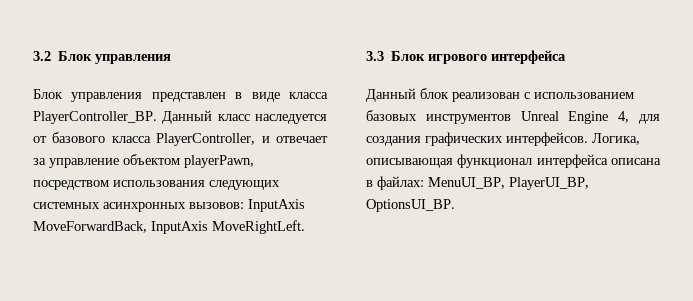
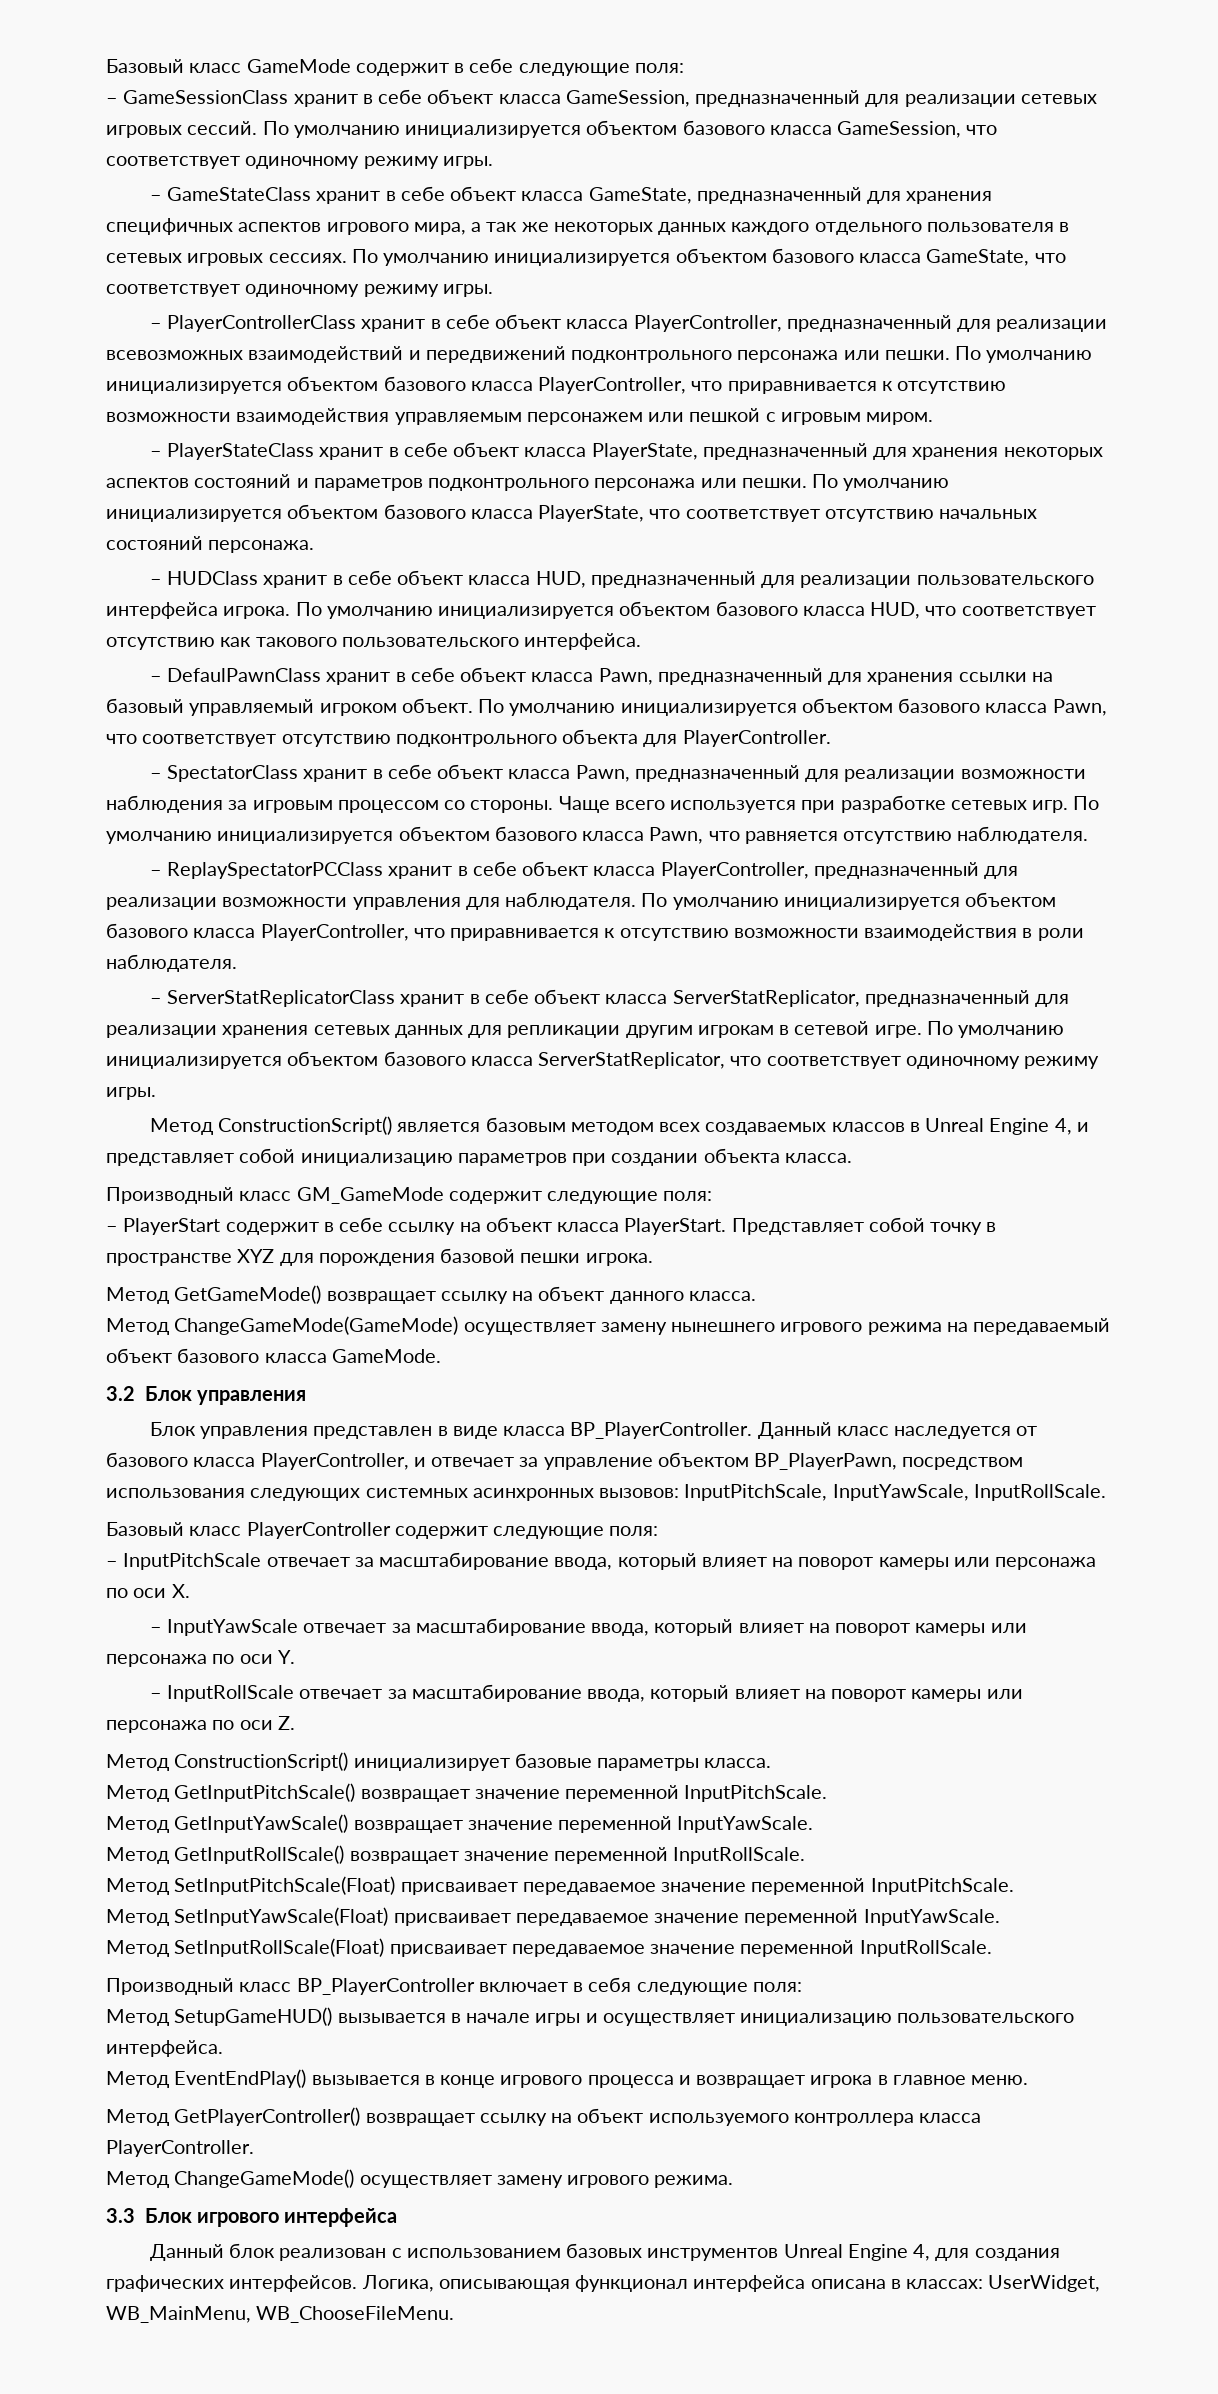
+ Базовый класс GameMode содержит в себе следующие поля:
+ – GameSessionClass хранит в себе объект класса GameSession, предназначенный для реализации сетевых игровых сессий. По умолчанию инициализируется объектом базового класса GameSession, что соответствует одиночному режиму игры.
+ – GameStateClass хранит в себе объект класса GameState, предназначенный для хранения специфичных аспектов игрового мира, а так же некоторых данных каждого отдельного пользователя в сетевых игровых сессиях. По умолчанию инициализируется объектом базового класса GameState, что соответствует одиночному режиму игры.
+ – PlayerControllerClass хранит в себе объект класса PlayerController, предназначенный для реализации всевозможных взаимодействий и передвижений подконтрольного персонажа или пешки. По умолчанию инициализируется объектом базового класса PlayerController, что приравнивается к отсутствию возможности взаимодействия управляемым персонажем или пешкой с игровым миром.
+ – PlayerStateClass хранит в себе объект класса PlayerState, предназначенный для хранения некоторых аспектов состояний и параметров подконтрольного персонажа или пешки. По умолчанию инициализируется объектом базового класса PlayerState, что соответствует отсутствию начальных состояний персонажа.
+ – HUDClass хранит в себе объект класса HUD, предназначенный для реализации пользовательского интерфейса игрока. По умолчанию инициализируется объектом базового класса HUD, что соответствует отсутствию как такового пользовательского интерфейса.
+ – DefaulPawnClass хранит в себе объект класса Pawn, предназначенный для хранения ссылки на базовый управляемый игроком объект. По умолчанию инициализируется объектом базового класса Pawn, что соответствует отсутствию подконтрольного объекта для PlayerController.
+ – SpectatorClass хранит в себе объект класса Pawn, предназначенный для реализации возможности наблюдения за игровым процессом со стороны. Чаще всего используется при разработке сетевых игр. По умолчанию инициализируется объектом базового класса Pawn, что равняется отсутствию наблюдателя.
+ – ReplaySpectatorPCClass хранит в себе объект класса PlayerController, предназначенный для реализации возможности управления для наблюдателя. По умолчанию инициализируется объектом базового класса PlayerController, что приравнивается к отсутствию возможности взаимодействия в роли наблюдателя.
+ – ServerStatReplicatorClass хранит в себе объект класса ServerStatReplicator, предназначенный для реализации хранения сетевых данных для репликации другим игрокам в сетевой игре. По умолчанию инициализируется объектом базового класса ServerStatReplicator, что соответствует одиночному режиму игры.
+ Метод ConstructionScript() является базовым методом всех создаваемых классов в Unreal Engine 4, и представляет собой инициализацию параметров при создании объекта класса.
+ Производный класс GM_GameMode содержит следующие поля:
+ – PlayerStart содержит в себе ссылку на объект класса PlayerStart. Представляет собой точку в пространстве XYZ для порождения базовой пешки игрока.
+ Метод GetGameMode() возвращает ссылку на объект данного класса.
+ Метод ChangeGameMode(GameMode) осуществляет замену нынешнего игрового режима на передаваемый объект базового класса GameMode.
- Блок управления представлен в виде класса PlayerController_BP.
+ Блок управления представлен в виде класса BP_PlayerController.
- Данный класс наследуется от базового класса PlayerController, и отвечает за управление объектом playerPawn, посредством использования следующих системных асинхронных вызовов: InputAxis MoveForwardBack, InputAxis MoveRightLeft.
+ Данный класс наследуется от базового класса PlayerController, и отвечает за управление объектом BP_PlayerPawn, посредством использования следующих системных асинхронных вызовов: InputPitchScale, InputYawScale, InputRollScale.
+ Базовый класс PlayerController содержит следующие поля:
+ – InputPitchScale отвечает за масштабирование ввода, который влияет на поворот камеры или персонажа по оси X.
+ – InputYawScale отвечает за масштабирование ввода, который влияет на поворот камеры или персонажа по оси Y.
+ – InputRollScale отвечает за масштабирование ввода, который влияет на поворот камеры или персонажа по оси Z.
+ Метод ConstructionScript() инициализирует базовые параметры класса.
+ Метод GetInputPitchScale() возвращает значение переменной InputPitchScale.
+ Метод GetInputYawScale() возвращает значение переменной InputYawScale.
+ Метод GetInputRollScale() возвращает значение переменной InputRollScale.
+ Метод SetInputPitchScale(Float) присваивает передаваемое значение переменной InputPitchScale.
+ Метод SetInputYawScale(Float) присваивает передаваемое значение переменной InputYawScale.
+ Метод SetInputRollScale(Float) присваивает передаваемое значение переменной InputRollScale.
+ Производный класс BP_PlayerController включает в себя следующие поля:
+ Метод SetupGameHUD() вызывается в начале игры и осуществляет инициализацию пользовательского интерфейса.
+ Метод EventEndPlay() вызывается в конце игрового процесса и возвращает игрока в главное меню.
+ Метод GetPlayerController() возвращает ссылку на объект используемого контроллера класса PlayerController.
+ Метод ChangeGameMode() осуществляет замену игрового режима.
- Логика, описывающая функционал интерфейса описана в файлах: MenuUI_BP, PlayerUI_BP, OptionsUI_BP.
+ Логика, описывающая функционал интерфейса описана в классах: UserWidget, WB_MainMenu, WB_ChooseFileMenu.

